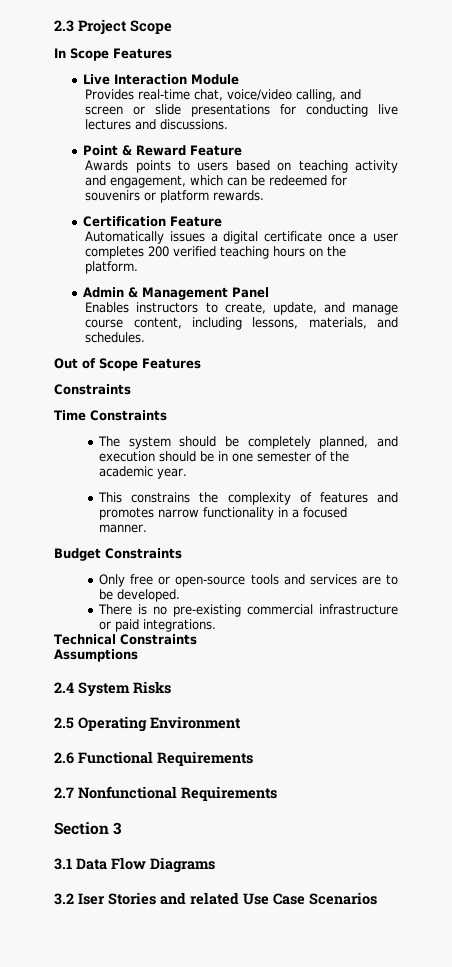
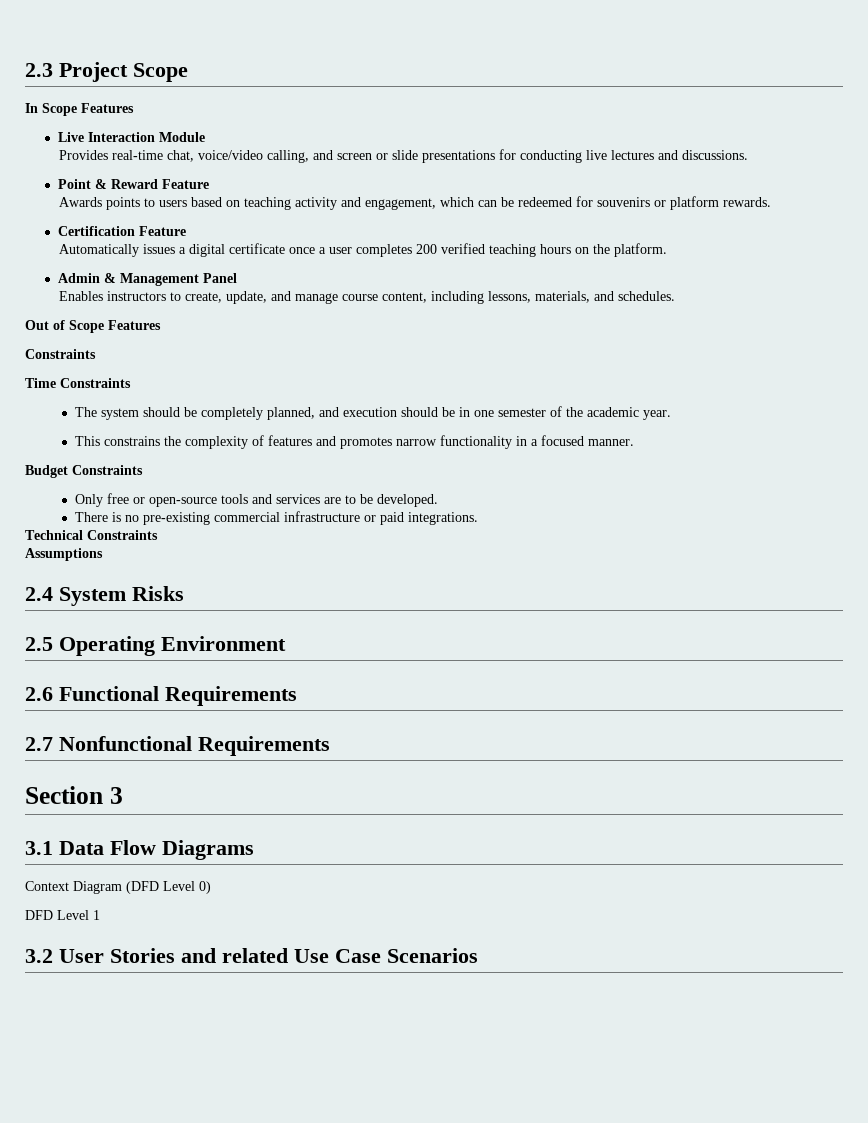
+ Context Diagram (DFD Level 0)
+ DFD Level 1
- 3.2 Iser Stories and related Use Case Scenarios
+ 3.2 User Stories and related Use Case Scenarios

